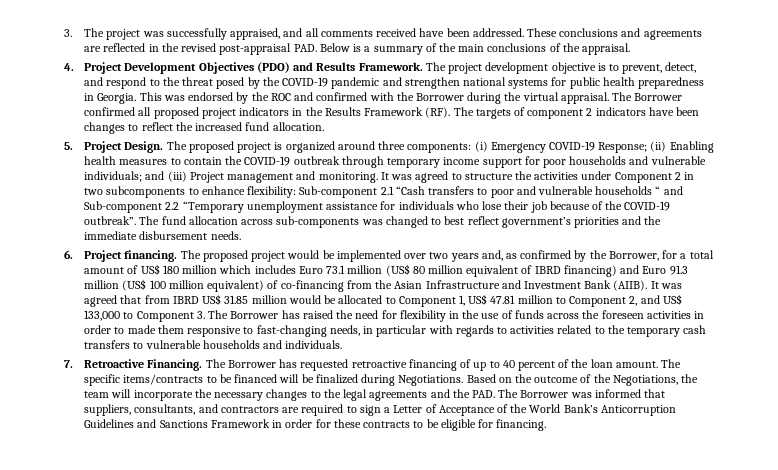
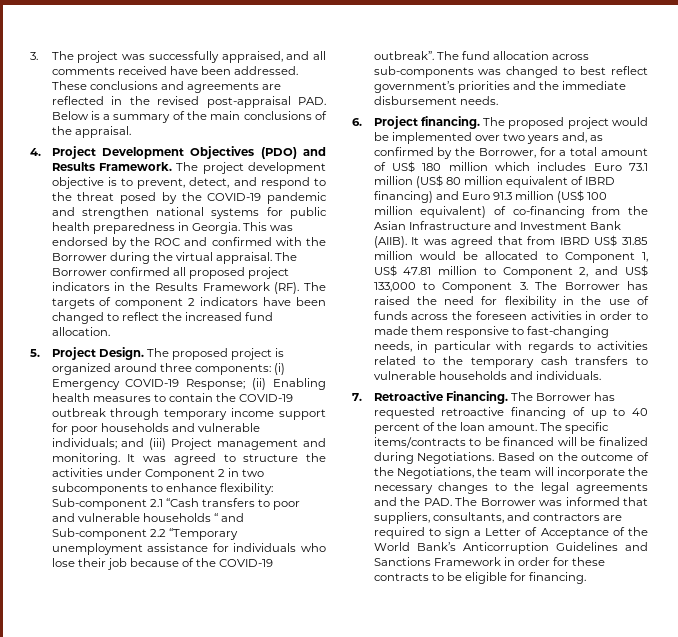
- The Borrower confirmed all proposed project indicators in the Results Framework (RF). The targets of component 2 indicators have been changes to reflect the increased fund allocation.
+ The Borrower confirmed all proposed project indicators in the Results Framework (RF). The targets of component 2 indicators have been changed to reflect the increased fund allocation.

